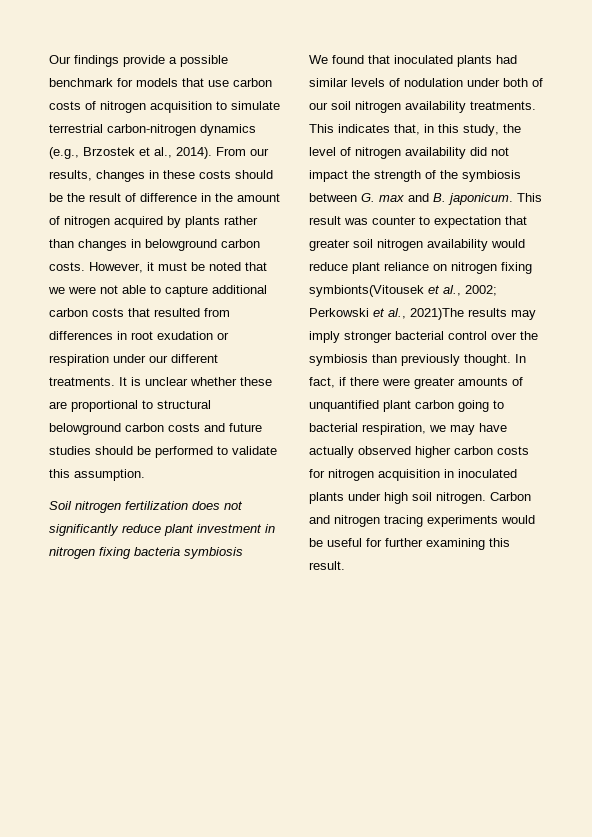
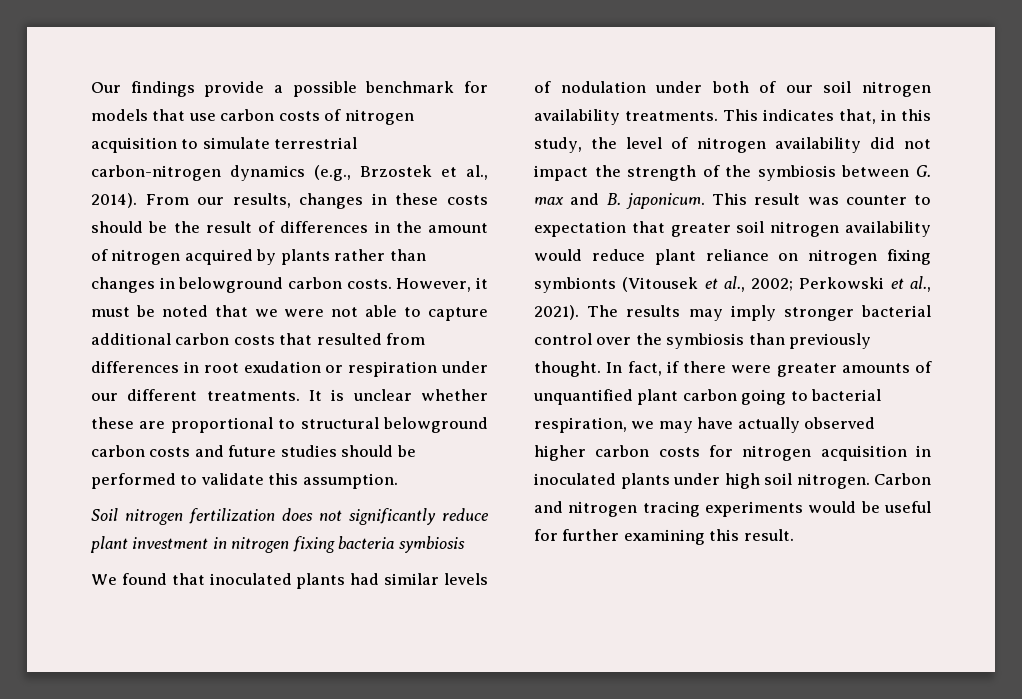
- From our results, changes in these costs should be the result of difference in the amount of nitrogen acquired by plants rather than changes in belowground carbon costs.
+ From our results, changes in these costs should be the result of differences in the amount of nitrogen acquired by plants rather than changes in belowground carbon costs.
- This result was counter to expectation that greater soil nitrogen availability would reduce plant reliance on nitrogen fixing symbionts(Vitousek et al., 2002; Perkowski et al., 2021)The results may imply stronger bacterial control over the symbiosis than previously thought.
+ This result was counter to expectation that greater soil nitrogen availability would reduce plant reliance on nitrogen fixing symbionts (Vitousek et al., 2002; Perkowski et al., 2021). The results may imply stronger bacterial control over the symbiosis than previously thought.

